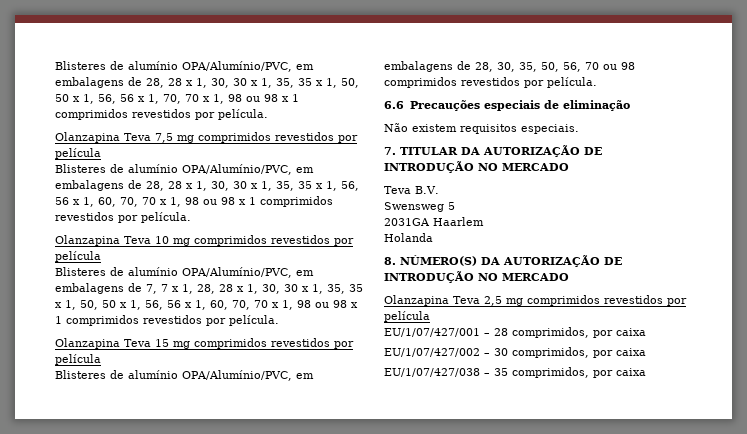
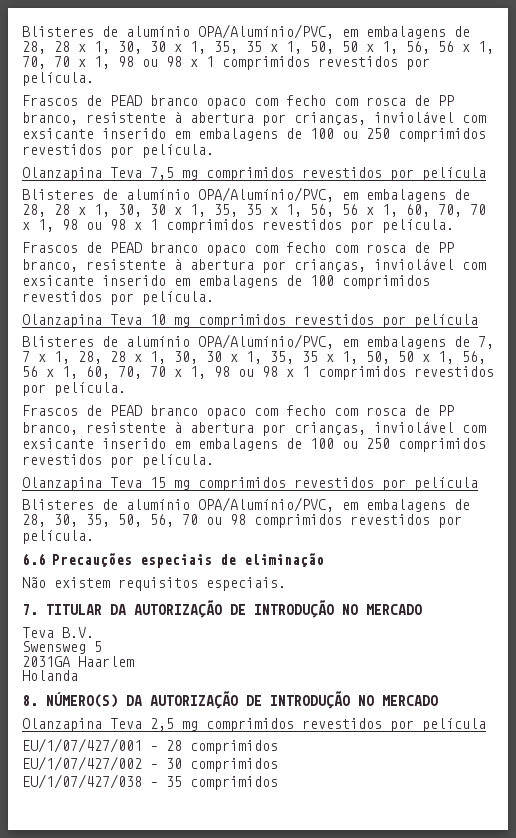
  Blisteres de alumínio OPA/Alumínio/PVC, em embalagens de 28, 28 x 1, 30, 30 x 1, 35, 35 x 1, 50, 50 x 1, 56, 56 x 1, 70, 70 x 1, 98 ou 98 x 1 comprimidos revestidos por película.
+ Frascos de PEAD branco opaco com fecho com rosca de PP branco, resistente à abertura por crianças, inviolável com exsicante inserido em embalagens de 100 ou 250 comprimidos revestidos por película.
+ Frascos de PEAD branco opaco com fecho com rosca de PP branco, resistente à abertura por crianças, inviolável com exsicante inserido em embalagens de 100 comprimidos revestidos por película.
  Blisteres de alumínio OPA/Alumínio/PVC, em embalagens de 7, 7 x 1, 28, 28 x 1, 30, 30 x 1, 35, 35 x 1, 50, 50 x 1, 56, 56 x 1, 60, 70, 70 x 1, 98 ou 98 x 1 comprimidos revestidos por película.
+ Frascos de PEAD branco opaco com fecho com rosca de PP branco, resistente à abertura por crianças, inviolável com exsicante inserido em embalagens de 100 ou 250 comprimidos revestidos por película.
- EU/1/07/427/001 – 28 comprimidos, por caixa
+ EU/1/07/427/001 – 28 comprimidos
- EU/1/07/427/002 – 30 comprimidos, por caixa
+ EU/1/07/427/002 – 30 comprimidos
- EU/1/07/427/038 – 35 comprimidos, por caixa
+ EU/1/07/427/038 – 35 comprimidos

